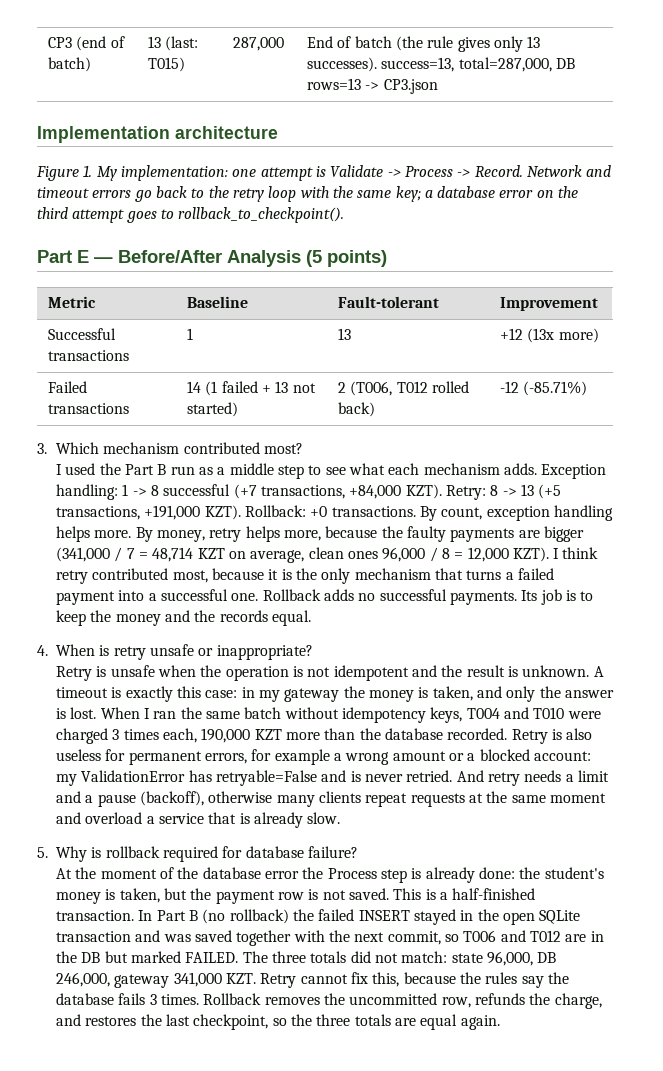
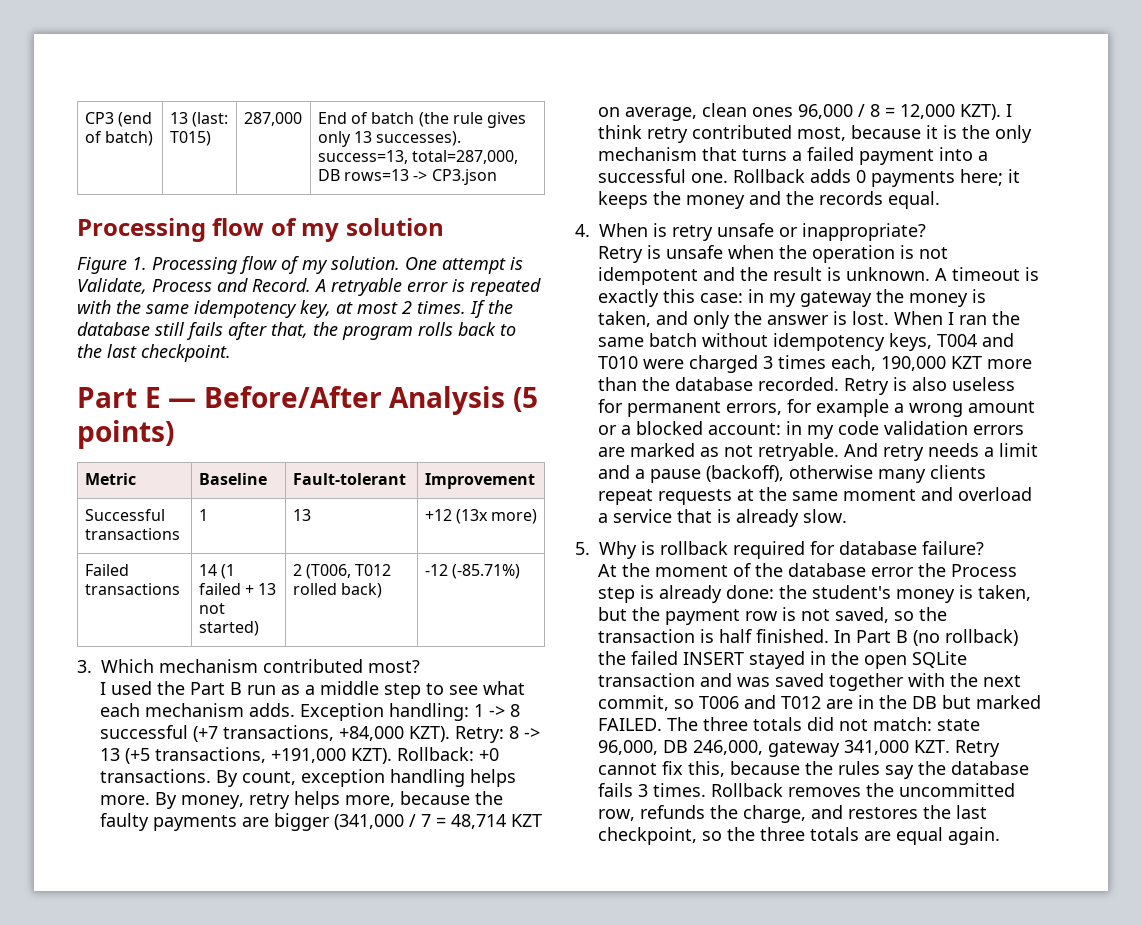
- Implementation architecture
- Figure 1. My implementation: one attempt is Validate -> Process -> Record. Network and timeout errors go back to the retry loop with the same key; a database error on the third attempt goes to rollback_to_checkpoint().
+ Processing flow of my solution
+ Figure 1. Processing flow of my solution. One attempt is Validate, Process and Record. A retryable error is repeated with the same idempotency key, at most 2 times. If the database still fails after that, the program rolls back to the last checkpoint.
- Rollback adds no successful payments. Its job is to keep the money and the records equal.
+ Rollback adds 0 payments here; it keeps the money and the records equal.
- Retry is also useless for permanent errors, for example a wrong amount or a blocked account: my ValidationError has retryable=False and is never retried.
+ Retry is also useless for permanent errors, for example a wrong amount or a blocked account: in my code validation errors are marked as not retryable.
- At the moment of the database error the Process step is already done: the student's money is taken, but the payment row is not saved. This is a half-finished transaction.
+ At the moment of the database error the Process step is already done: the student's money is taken, but the payment row is not saved, so the transaction is half finished.

